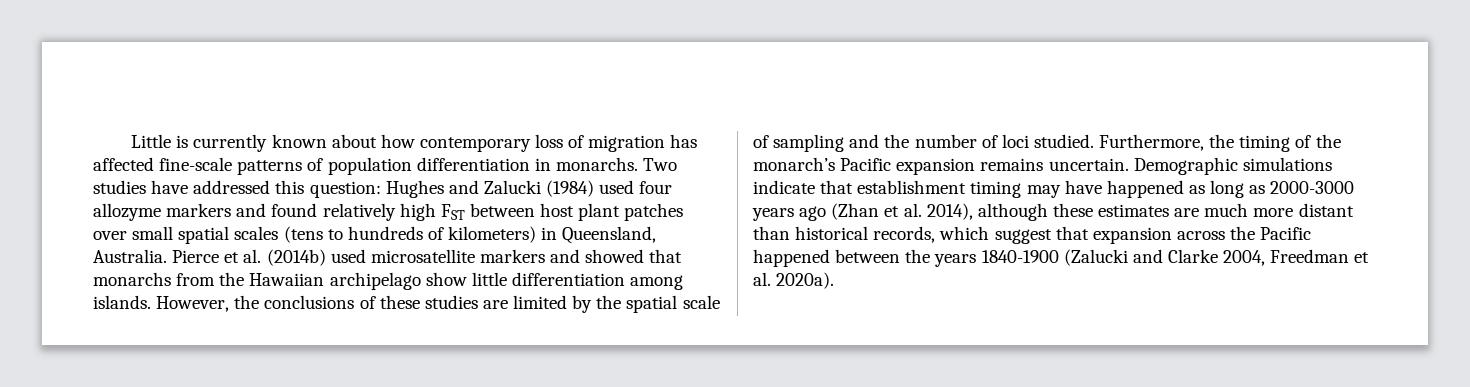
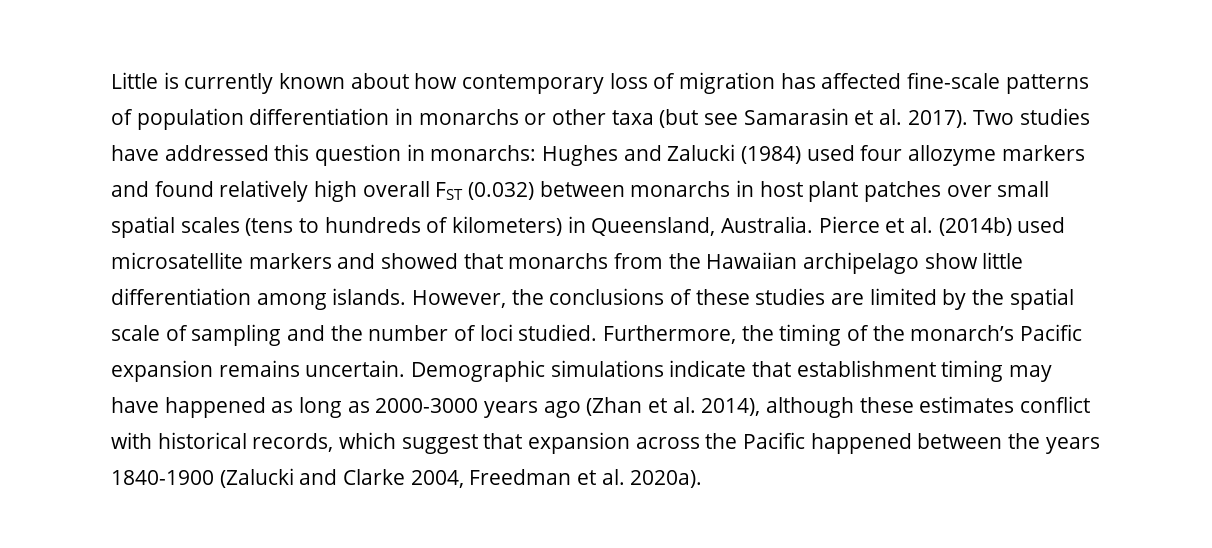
- Little is currently known about how contemporary loss of migration has affected fine-scale patterns of population differentiation in monarchs.
+ Little is currently known about how contemporary loss of migration has affected fine-scale patterns of population differentiation in monarchs or other taxa (but see Samarasin et al. 2017).
- Two studies have addressed this question: Hughes and Zalucki (1984) used four allozyme markers and found relatively high FST between host plant patches over small spatial scales (tens to hundreds of kilometers) in Queensland, Australia.
+ Two studies have addressed this question in monarchs: Hughes and Zalucki (1984) used four allozyme markers and found relatively high overall FST (0.032) between monarchs in host plant patches over small spatial scales (tens to hundreds of kilometers) in Queensland, Australia.
- Demographic simulations indicate that establishment timing may have happened as long as 2000-3000 years ago (Zhan et al. 2014), although these estimates are much more distant than historical records, which suggest that expansion across the Pacific happened between the years 1840-1900 (Zalucki and Clarke 2004, Freedman et al. 2020a).
+ Demographic simulations indicate that establishment timing may have happened as long as 2000-3000 years ago (Zhan et al. 2014), although these estimates conflict with historical records, which suggest that expansion across the Pacific happened between the years 1840-1900 (Zalucki and Clarke 2004, Freedman et al. 2020a).

